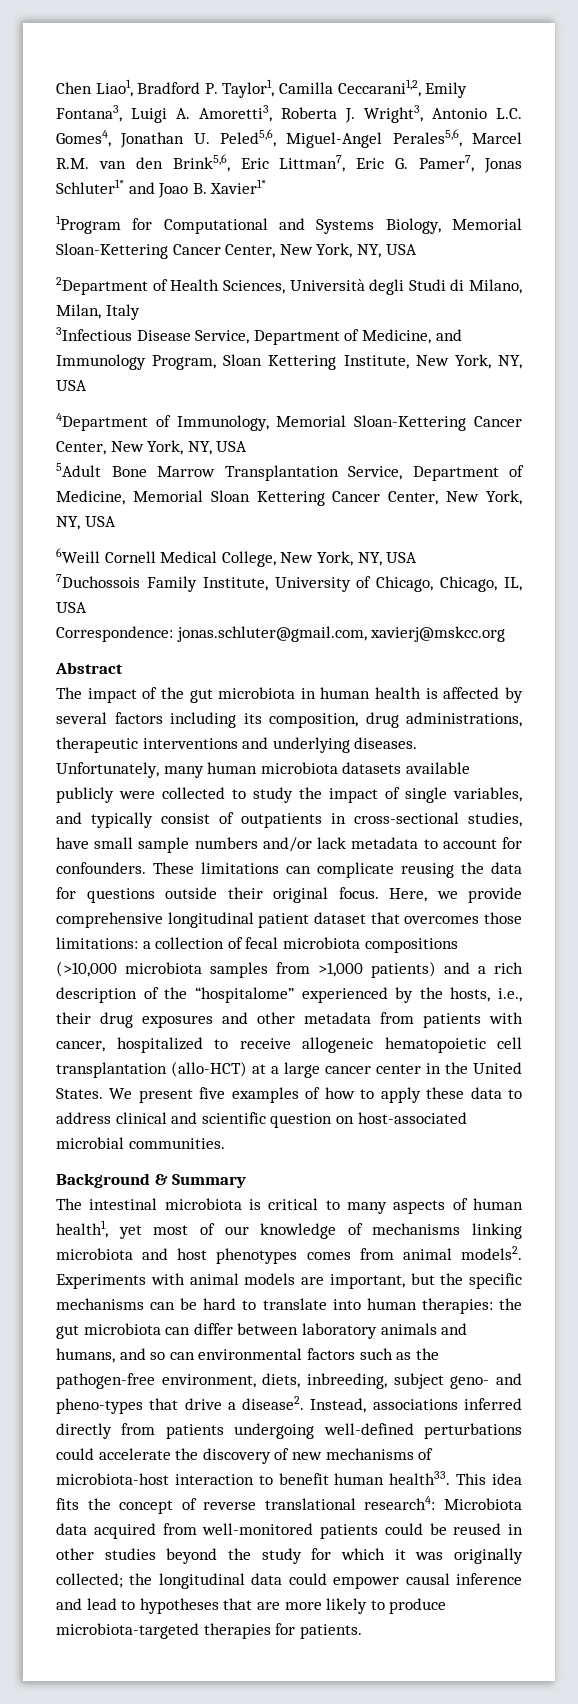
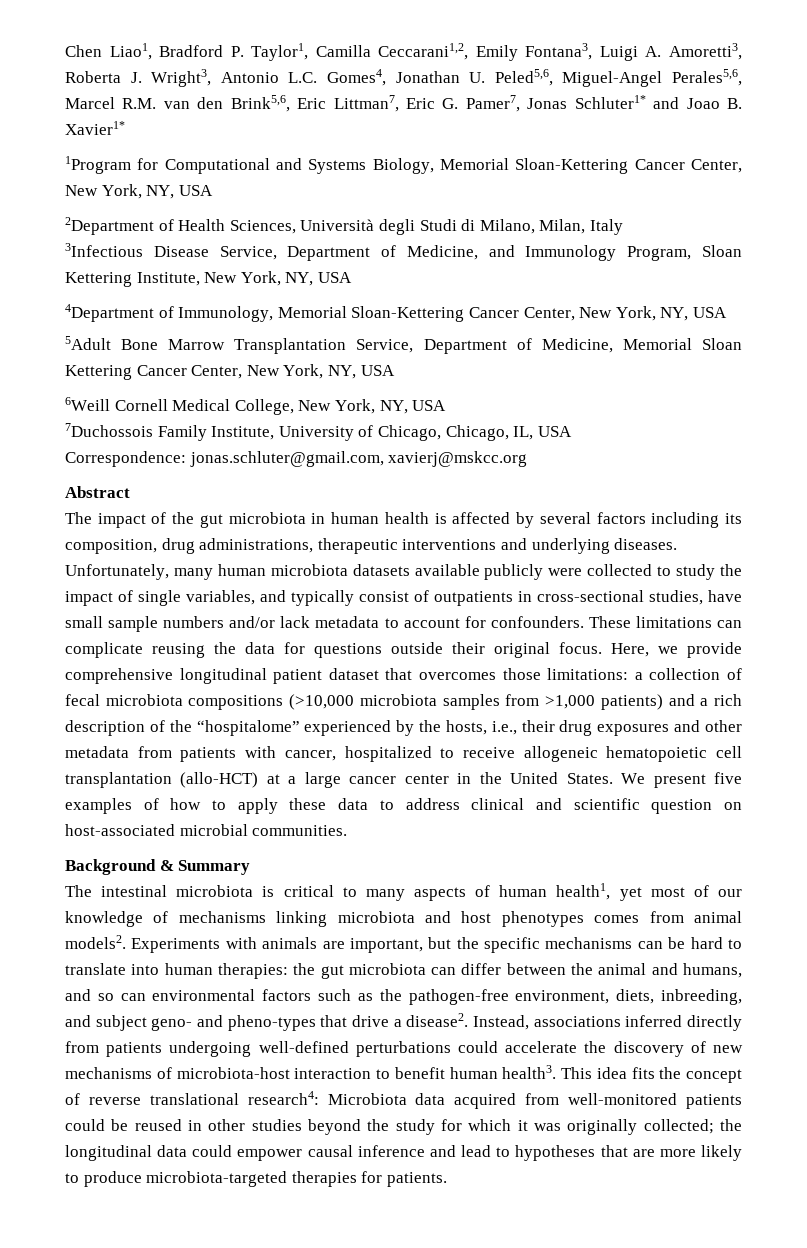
- Experiments with animal models are important, but the specific mechanisms can be hard to translate into human therapies: the gut microbiota can differ between laboratory animals and humans, and so can environmental factors such as the pathogen-free environment, diets, inbreeding, subject geno- and pheno-types that drive a disease2.
+ Experiments with animals are important, but the specific mechanisms can be hard to translate into human therapies: the gut microbiota can differ between the animal and humans, and so can environmental factors such as the pathogen-free environment, diets, inbreeding, and subject geno- and pheno-types that drive a disease2.
- Instead, associations inferred directly from patients undergoing well-defined perturbations could accelerate the discovery of new mechanisms of microbiota-host interaction to benefit human health33.
+ Instead, associations inferred directly from patients undergoing well-defined perturbations could accelerate the discovery of new mechanisms of microbiota-host interaction to benefit human health3.

